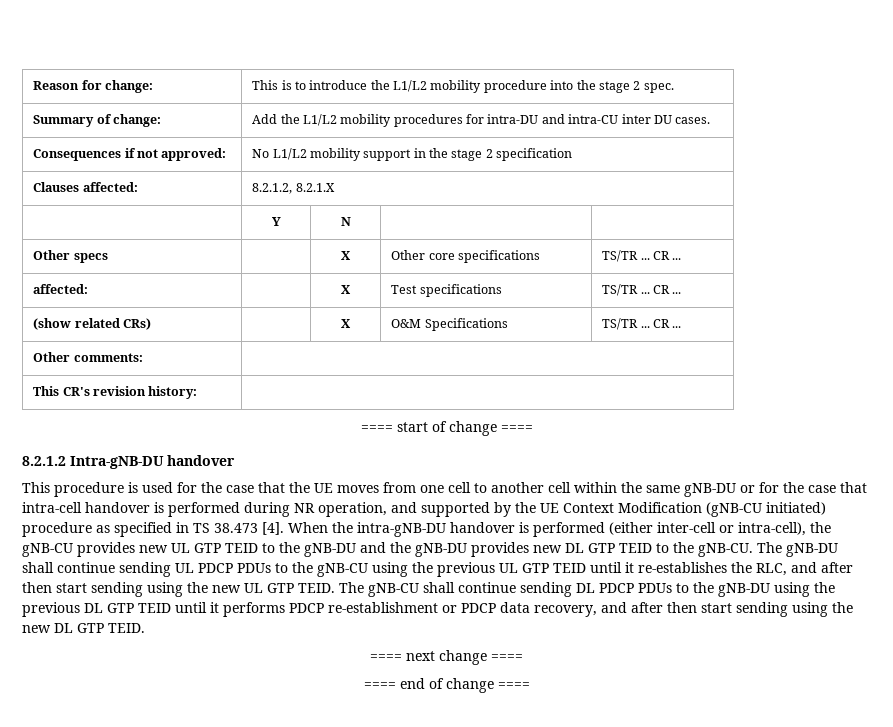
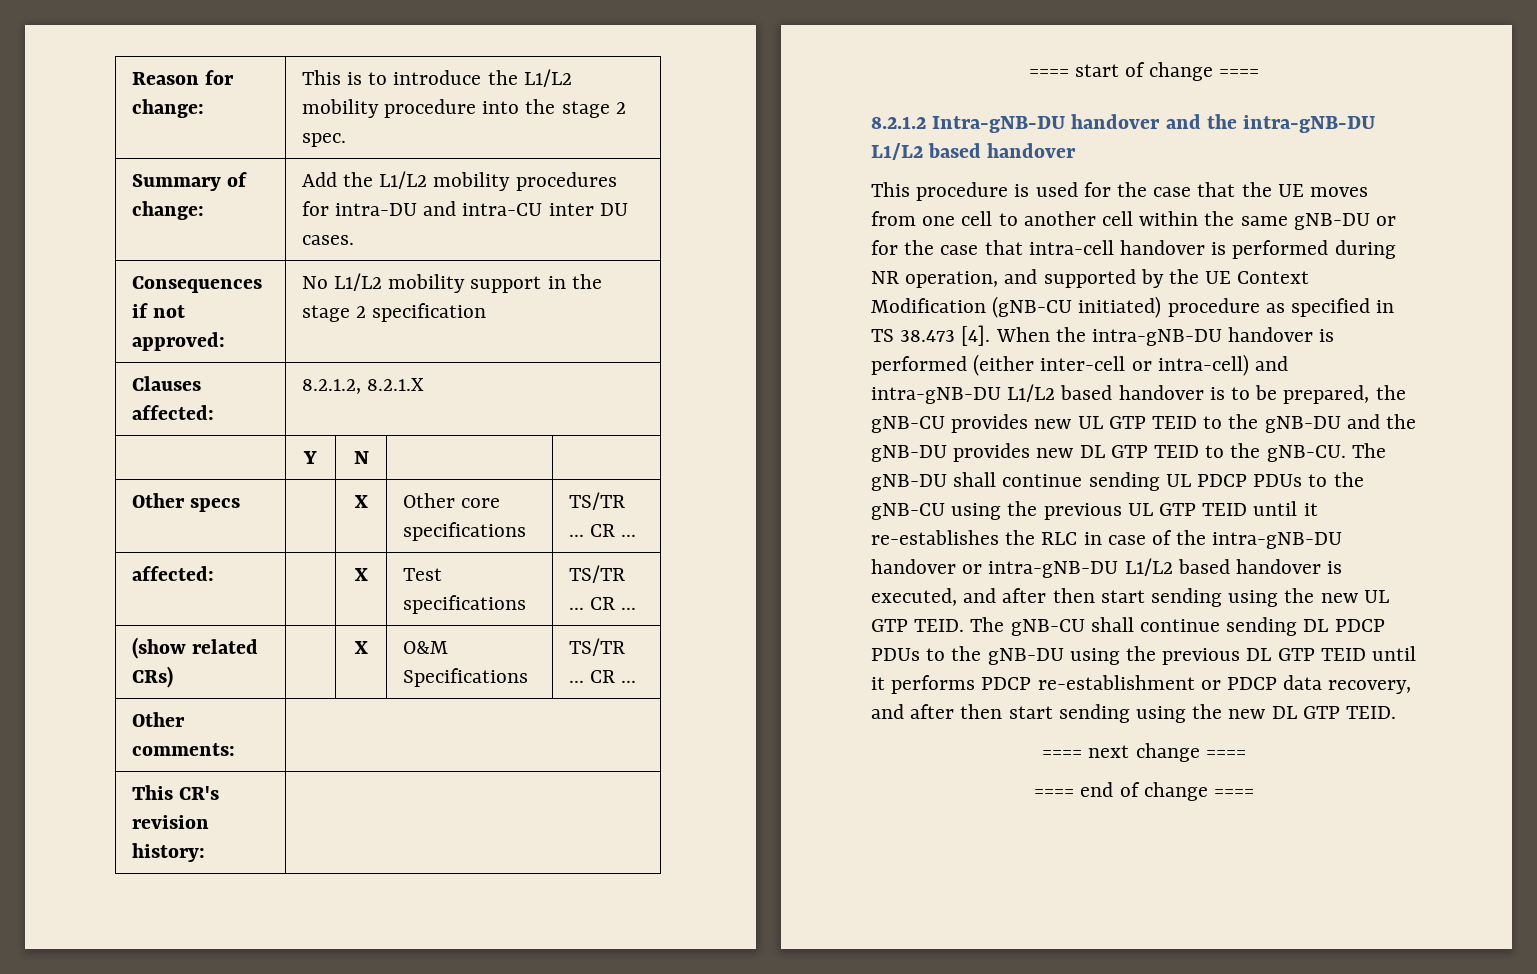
- 8.2.1.2 Intra-gNB-DU handover
+ 8.2.1.2 Intra-gNB-DU handover and the intra-gNB-DU L1/L2 based handover
- When the intra-gNB-DU handover is performed (either inter-cell or intra-cell), the gNB-CU provides new UL GTP TEID to the gNB-DU and the gNB-DU provides new DL GTP TEID to the gNB-CU.
+ When the intra-gNB-DU handover is performed (either inter-cell or intra-cell) and intra-gNB-DU L1/L2 based handover is to be prepared, the gNB-CU provides new UL GTP TEID to the gNB-DU and the gNB-DU provides new DL GTP TEID to the gNB-CU.
- The gNB-DU shall continue sending UL PDCP PDUs to the gNB-CU using the previous UL GTP TEID until it re-establishes the RLC, and after then start sending using the new UL GTP TEID.
+ The gNB-DU shall continue sending UL PDCP PDUs to the gNB-CU using the previous UL GTP TEID until it re-establishes the RLC in case of the intra-gNB-DU handover or intra-gNB-DU L1/L2 based handover is executed, and after then start sending using the new UL GTP TEID.

